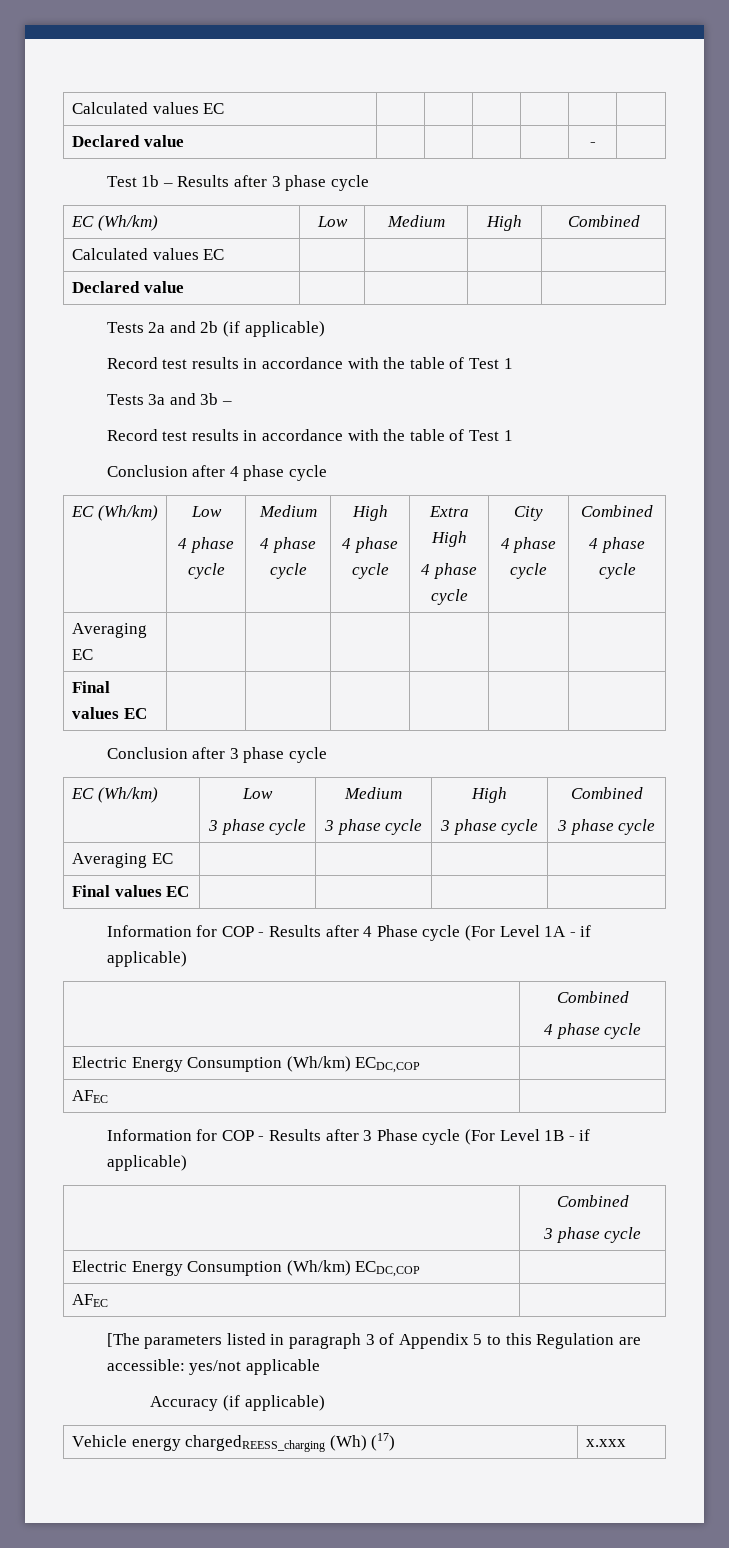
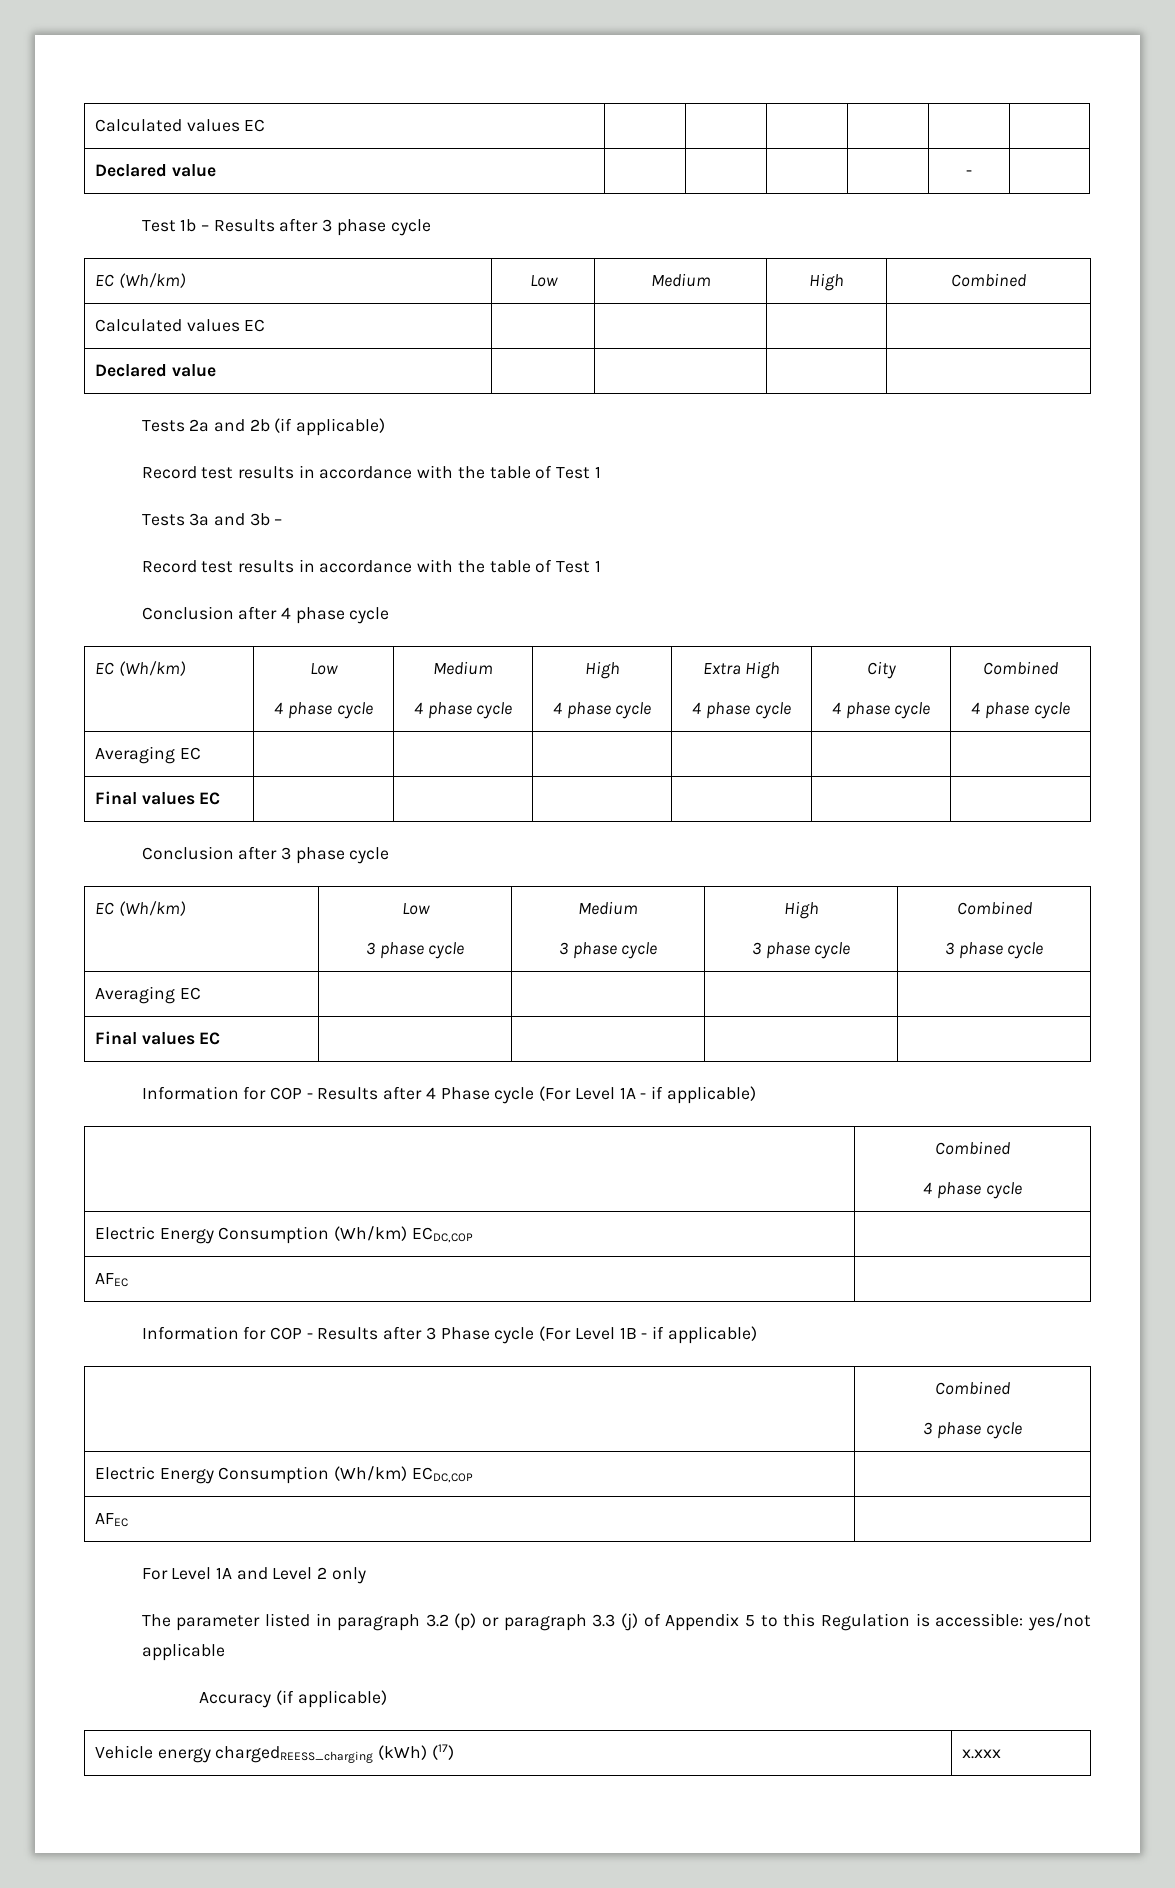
- [The parameters listed in paragraph 3 of Appendix 5 to this Regulation are accessible: yes/not applicable
+ For Level 1A and Level 2 only
+ The parameter listed in paragraph 3.2 (p) or paragraph 3.3 (j) of Appendix 5 to this Regulation is accessible: yes/not applicable
- Vehicle energy chargedREESS_charging (Wh) (17) | x.xxx
+ Vehicle energy chargedREESS_charging (kWh) (17) | x.xxx

